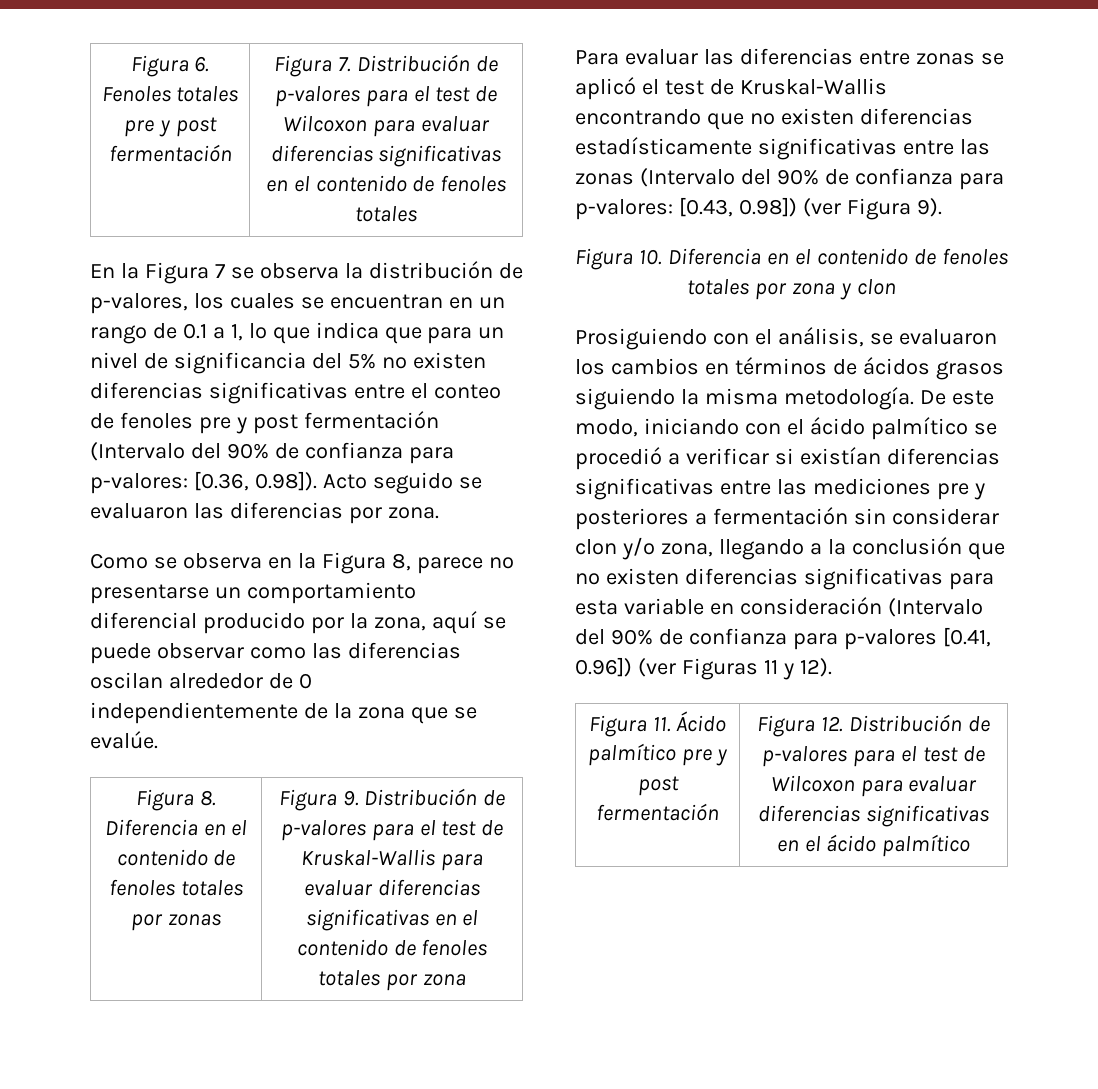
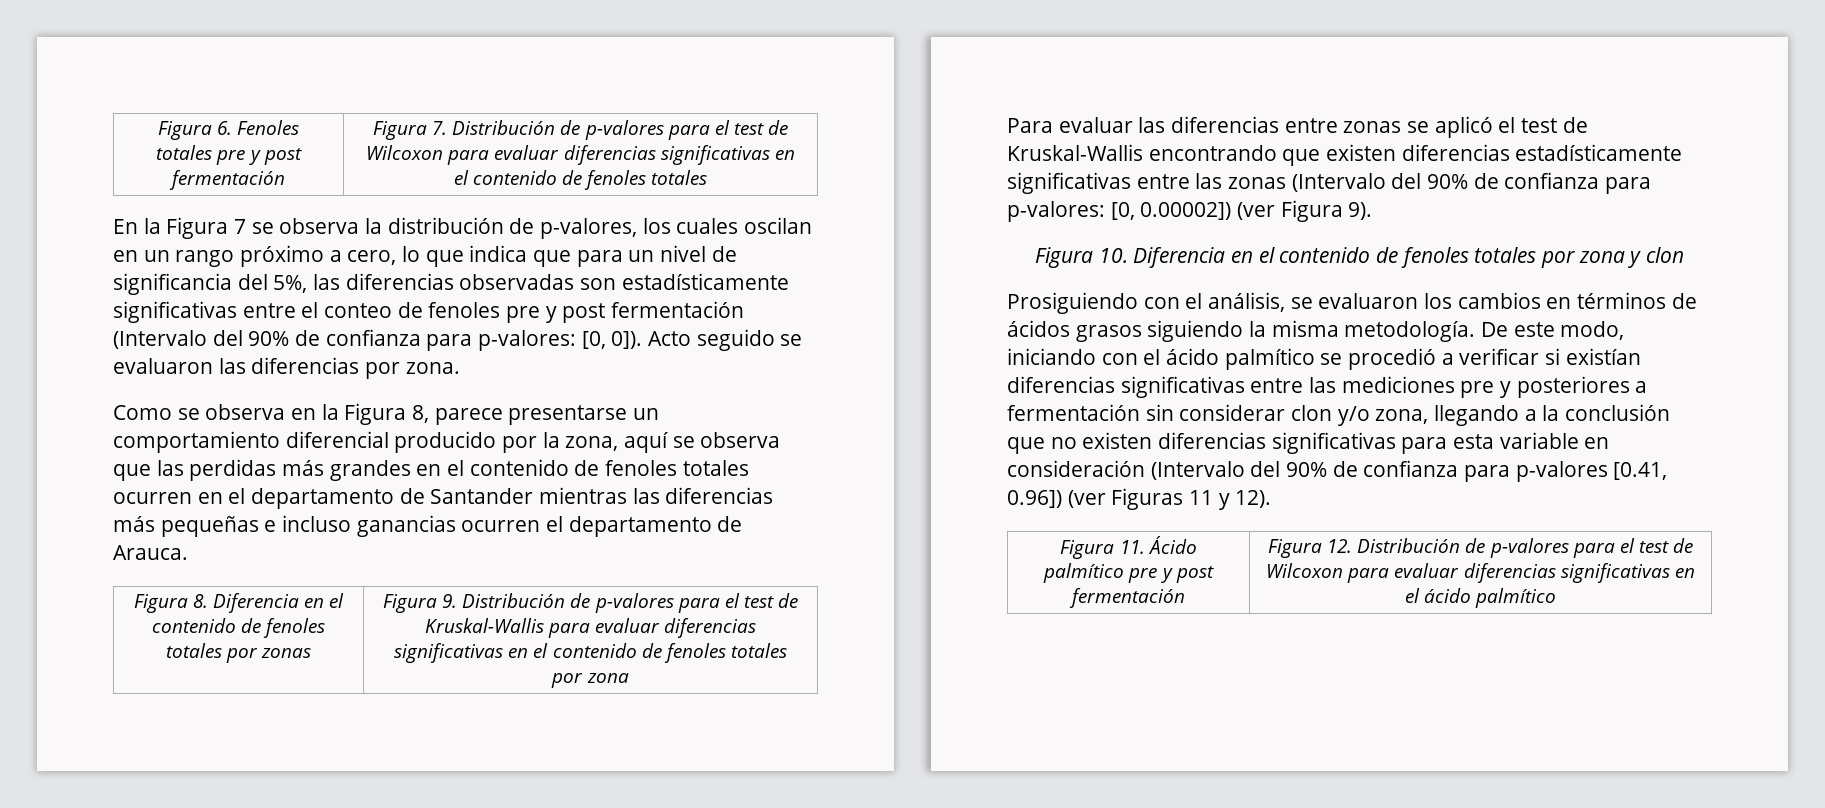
- En la Figura 7 se observa la distribución de p-valores, los cuales se encuentran en un rango de 0.1 a 1, lo que indica que para un nivel de significancia del 5% no existen diferencias significativas entre el conteo de fenoles pre y post fermentación (Intervalo del 90% de confianza para p-valores: [0.36, 0.98]). Acto seguido se evaluaron las diferencias por zona.
+ En la Figura 7 se observa la distribución de p-valores, los cuales oscilan en un rango próximo a cero, lo que indica que para un nivel de significancia del 5%, las diferencias observadas son estadísticamente significativas entre el conteo de fenoles pre y post fermentación (Intervalo del 90% de confianza para p-valores: [0, 0]). Acto seguido se evaluaron las diferencias por zona.
- Como se observa en la Figura 8, parece no presentarse un comportamiento diferencial producido por la zona, aquí se puede observar como las diferencias oscilan alrededor de 0 independientemente de la zona que se evalúe.
+ Como se observa en la Figura 8, parece presentarse un comportamiento diferencial producido por la zona, aquí se observa que las perdidas más grandes en el contenido de fenoles totales ocurren en el departamento de Santander mientras las diferencias más pequeñas e incluso ganancias ocurren el departamento de Arauca.
- Para evaluar las diferencias entre zonas se aplicó el test de Kruskal-Wallis encontrando que no existen diferencias estadísticamente significativas entre las zonas (Intervalo del 90% de confianza para p-valores: [0.43, 0.98]) (ver Figura 9).
+ Para evaluar las diferencias entre zonas se aplicó el test de Kruskal-Wallis encontrando que existen diferencias estadísticamente significativas entre las zonas (Intervalo del 90% de confianza para p-valores: [0, 0.00002]) (ver Figura 9).

